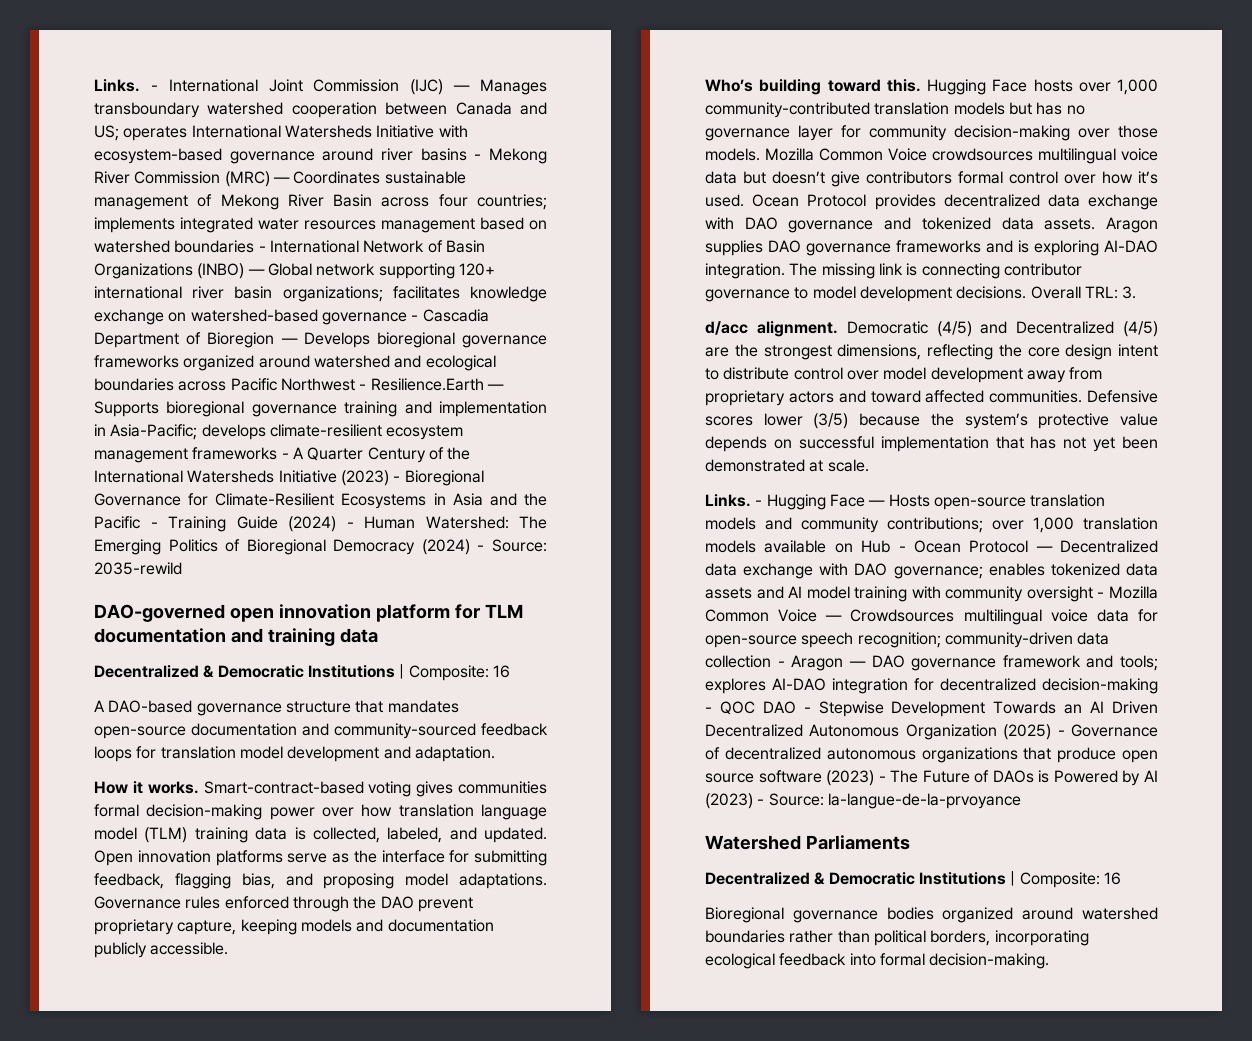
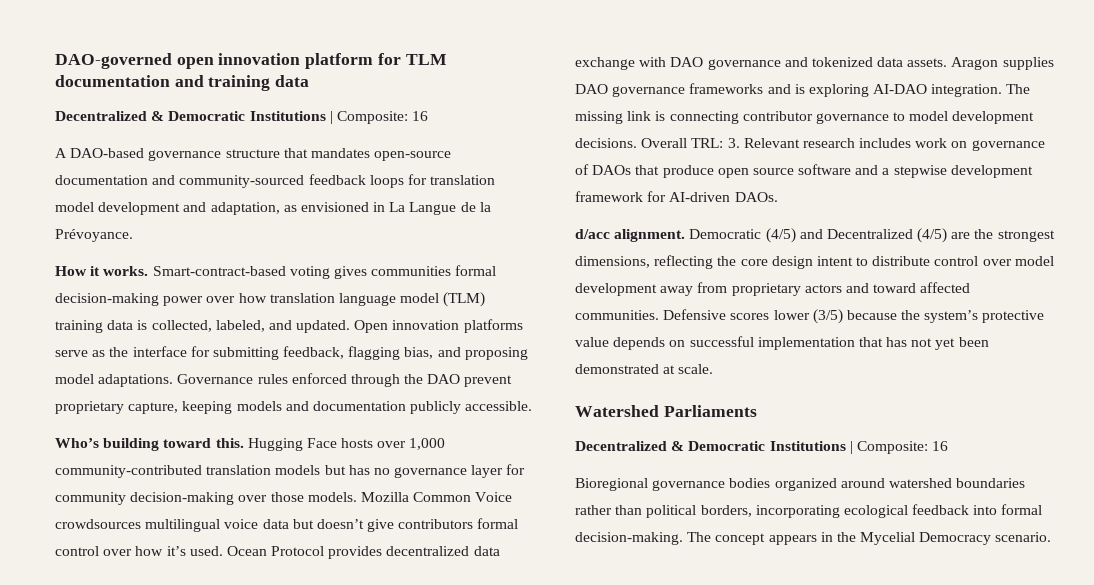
- Links. - International Joint Commission (IJC) — Manages transboundary watershed cooperation between Canada and US; operates International Watersheds Initiative with ecosystem-based governance around river basins - Mekong River Commission (MRC) — Coordinates sustainable management of Mekong River Basin across four countries; implements integrated water resources management based on watershed boundaries - International Network of Basin Organizations (INBO) — Global network supporting 120+ international river basin organizations; facilitates knowledge exchange on watershed-based governance - Cascadia Department of Bioregion — Develops bioregional governance frameworks organized around watershed and ecological boundaries across Pacific Northwest - Resilience.Earth — Supports bioregional governance training and implementation in Asia-Pacific; develops climate-resilient ecosystem management frameworks - A Quarter Century of the International Watersheds Initiative (2023) - Bioregional Governance for Climate-Resilient Ecosystems in Asia and the Pacific - Training Guide (2024) - Human Watershed: The Emerging Politics of Bioregional Democracy (2024) - Source: 2035-rewild
- A DAO-based governance structure that mandates open-source documentation and community-sourced feedback loops for translation model development and adaptation.
+ A DAO-based governance structure that mandates open-source documentation and community-sourced feedback loops for translation model development and adaptation, as envisioned in La Langue de la Prévoyance.
- Overall TRL: 3.
+ Overall TRL: 3. Relevant research includes work on governance of DAOs that produce open source software and a stepwise development framework for AI-driven DAOs.
- Links. - Hugging Face — Hosts open-source translation models and community contributions; over 1,000 translation models available on Hub - Ocean Protocol — Decentralized data exchange with DAO governance; enables tokenized data assets and AI model training with community oversight - Mozilla Common Voice — Crowdsources multilingual voice data for open-source speech recognition; community-driven data collection - Aragon — DAO governance framework and tools; explores AI-DAO integration for decentralized decision-making - QOC DAO - Stepwise Development Towards an AI Driven Decentralized Autonomous Organization (2025) - Governance of decentralized autonomous organizations that produce open source software (2023) - The Future of DAOs is Powered by AI (2023) - Source: la-langue-de-la-prvoyance
+ The concept appears in the Mycelial Democracy scenario.

